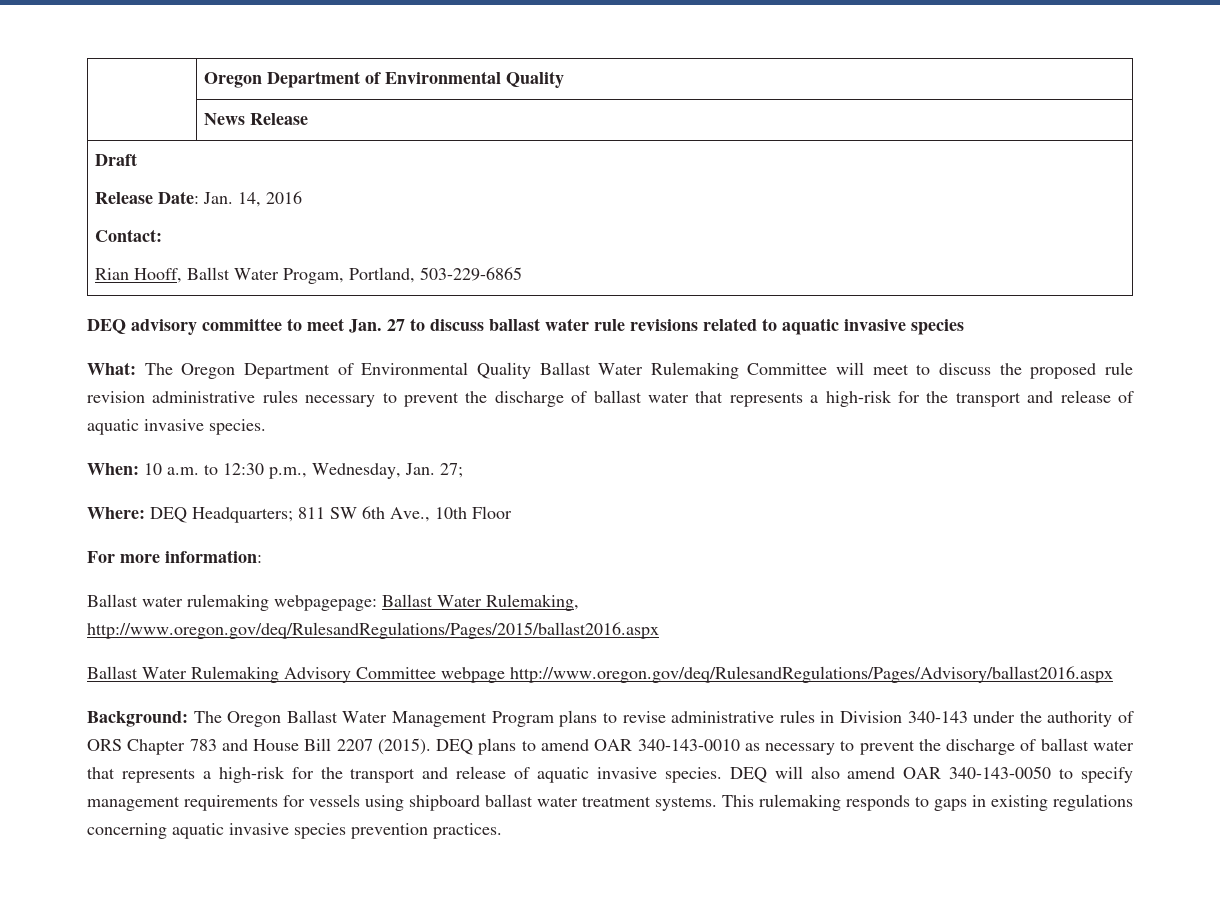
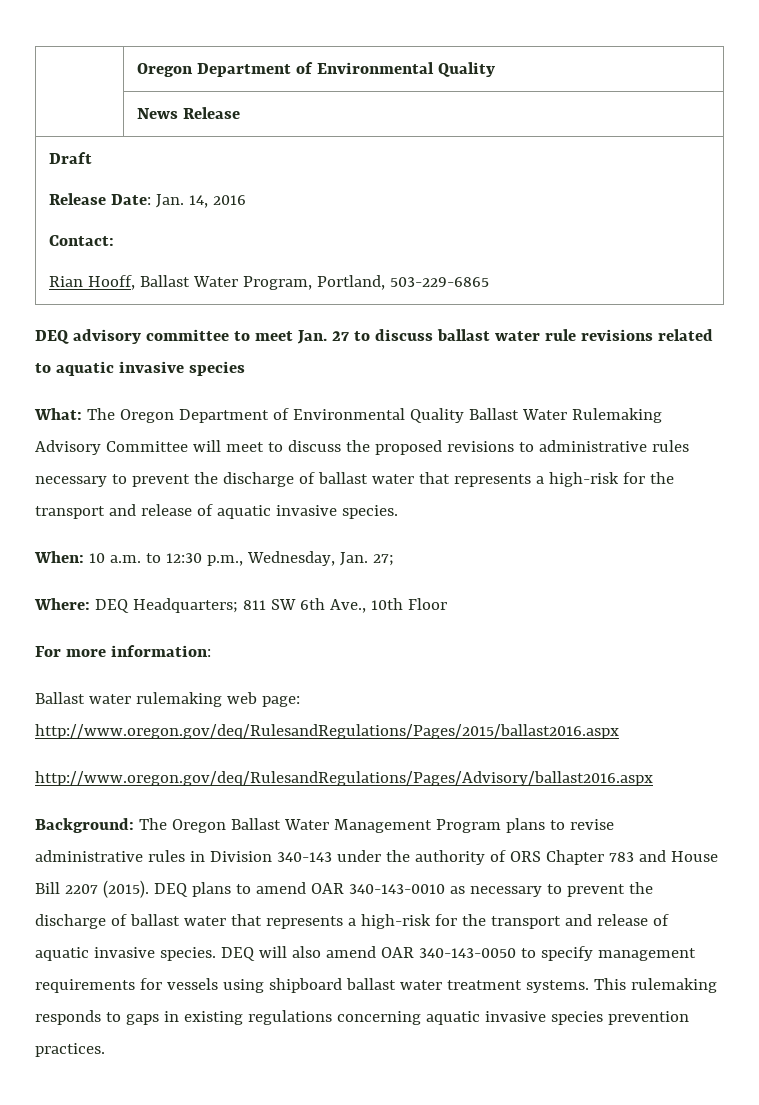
  Draft
  Release Date: Jan. 14, 2016
  Contact:
- Rian Hooff, Ballst Water Progam, Portland, 503-229-6865
+ Rian Hooff, Ballast Water Program, Portland, 503-229-6865
- What: The Oregon Department of Environmental Quality Ballast Water Rulemaking Committee will meet to discuss the proposed rule revision administrative rules necessary to prevent the discharge of ballast water that represents a high-risk for the transport and release of aquatic invasive species.
+ What: The Oregon Department of Environmental Quality Ballast Water Rulemaking Advisory Committee will meet to discuss the proposed revisions to administrative rules necessary to prevent the discharge of ballast water that represents a high-risk for the transport and release of aquatic invasive species.
- Ballast water rulemaking webpagepage: Ballast Water Rulemaking, http://www.oregon.gov/deq/RulesandRegulations/Pages/2015/ballast2016.aspx
- Ballast Water Rulemaking Advisory Committee webpage http://www.oregon.gov/deq/RulesandRegulations/Pages/Advisory/ballast2016.aspx
+ Ballast water rulemaking web page: http://www.oregon.gov/deq/RulesandRegulations/Pages/2015/ballast2016.aspx
+ http://www.oregon.gov/deq/RulesandRegulations/Pages/Advisory/ballast2016.aspx

